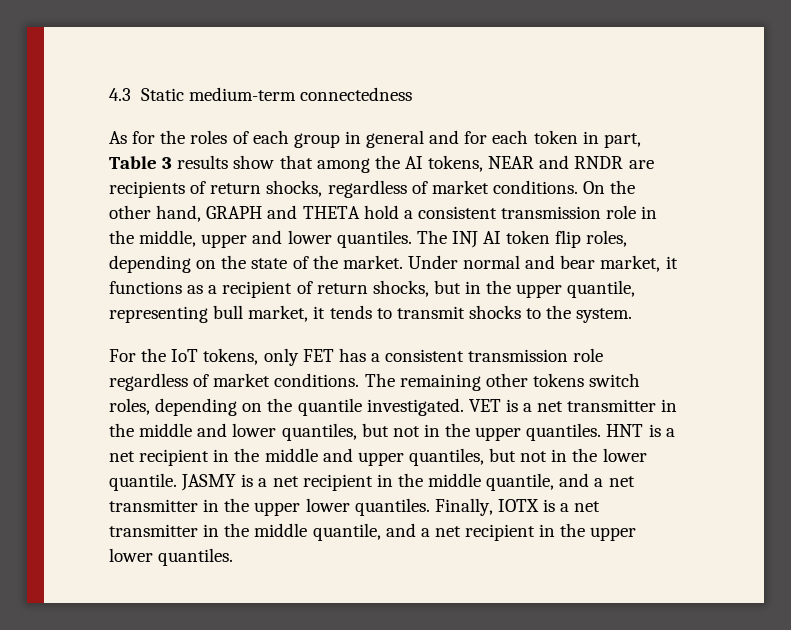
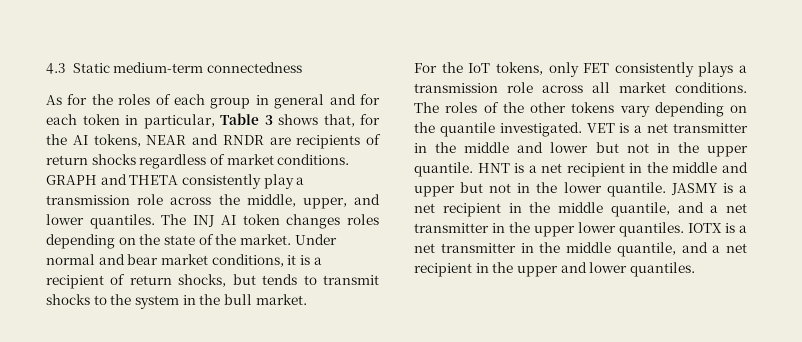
- As for the roles of each group in general and for each token in part, Table 3 results show that among the AI tokens, NEAR and RNDR are recipients of return shocks, regardless of market conditions. On the other hand, GRAPH and THETA hold a consistent transmission role in the middle, upper and lower quantiles.
+ As for the roles of each group in general and for each token in particular, Table 3 shows that, for the AI tokens, NEAR and RNDR are recipients of return shocks regardless of market conditions. GRAPH and THETA consistently play a transmission role across the middle, upper, and lower quantiles.
- The INJ AI token flip roles, depending on the state of the market.
+ The INJ AI token changes roles depending on the state of the market.
- Under normal and bear market, it functions as a recipient of return shocks, but in the upper quantile, representing bull market, it tends to transmit shocks to the system.
+ Under normal and bear market conditions, it is a recipient of return shocks, but tends to transmit shocks to the system in the bull market.
- For the IoT tokens, only FET has a consistent transmission role regardless of market conditions. The remaining other tokens switch roles, depending on the quantile investigated.
+ For the IoT tokens, only FET consistently plays a transmission role across all market conditions. The roles of the other tokens vary depending on the quantile investigated.
- VET is a net transmitter in the middle and lower quantiles, but not in the upper quantiles.
+ VET is a net transmitter in the middle and lower but not in the upper quantile.
- HNT is a net recipient in the middle and upper quantiles, but not in the lower quantile.
+ HNT is a net recipient in the middle and upper but not in the lower quantile.
- Finally, IOTX is a net transmitter in the middle quantile, and a net recipient in the upper lower quantiles.
+ IOTX is a net transmitter in the middle quantile, and a net recipient in the upper and lower quantiles.

